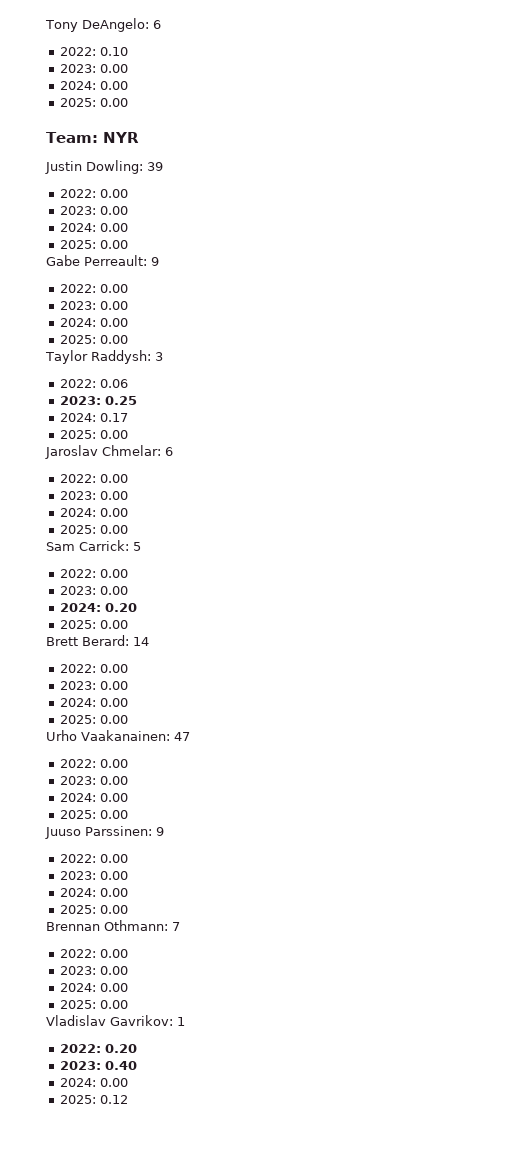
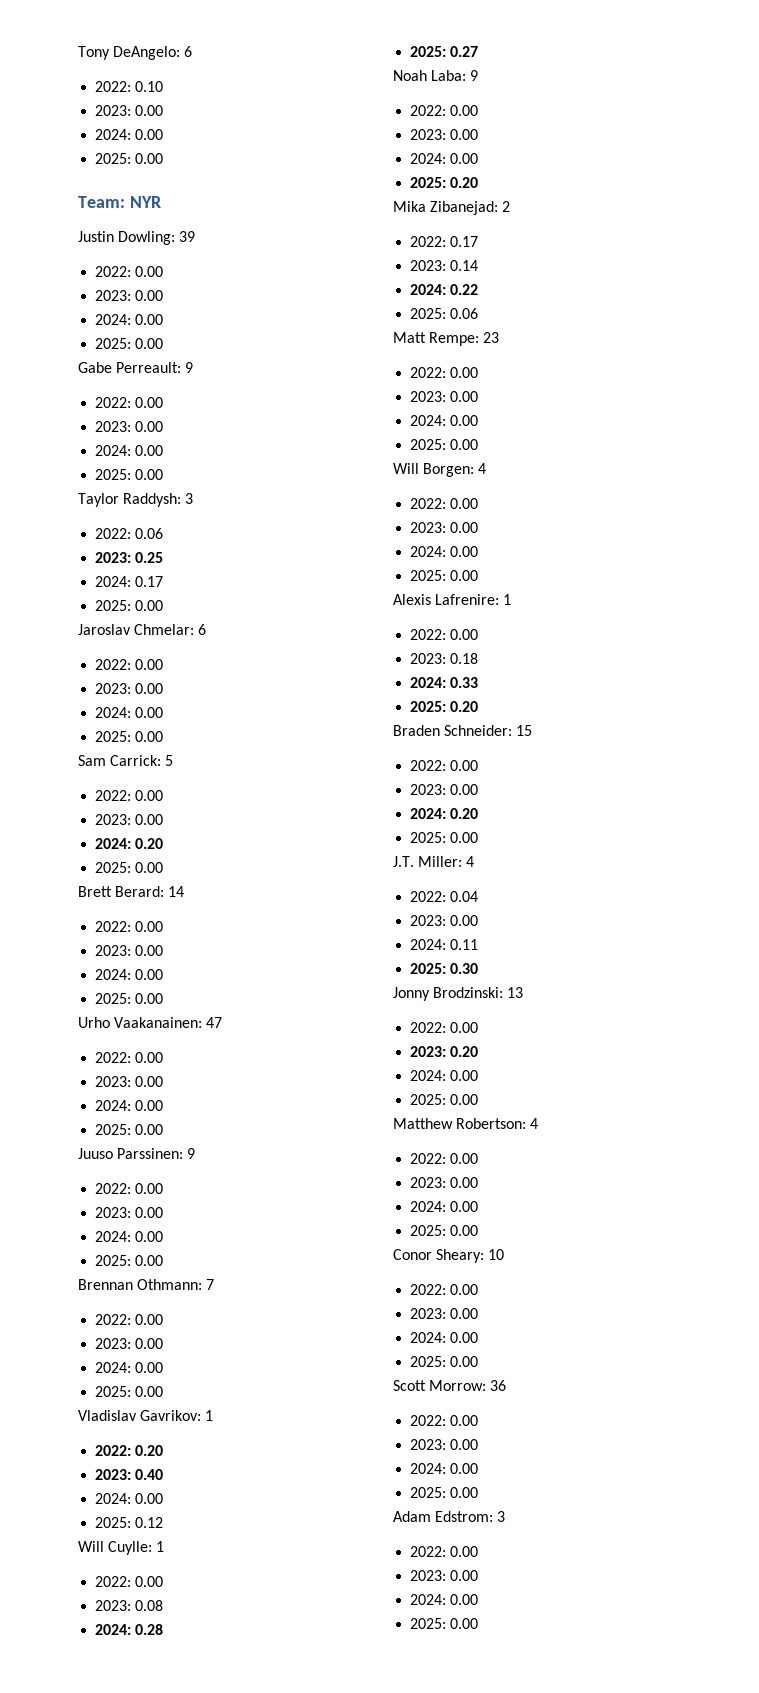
+ Will Cuylle: 1
+ 2022: 0.00
+ 2023: 0.08
+ 2024: 0.28
+ 2025: 0.27
+ Noah Laba: 9
+ 2022: 0.00
+ 2023: 0.00
+ 2024: 0.00
+ 2025: 0.20
+ Mika Zibanejad: 2
+ 2022: 0.17
+ 2023: 0.14
+ 2024: 0.22
+ 2025: 0.06
+ Matt Rempe: 23
+ 2022: 0.00
+ 2023: 0.00
+ 2024: 0.00
+ 2025: 0.00
+ Will Borgen: 4
+ 2022: 0.00
+ 2023: 0.00
+ 2024: 0.00
+ 2025: 0.00
+ Alexis Lafrenire: 1
+ 2022: 0.00
+ 2023: 0.18
+ 2024: 0.33
+ 2025: 0.20
+ Braden Schneider: 15
+ 2022: 0.00
+ 2023: 0.00
+ 2024: 0.20
+ 2025: 0.00
+ J.T. Miller: 4
+ 2022: 0.04
+ 2023: 0.00
+ 2024: 0.11
+ 2025: 0.30
+ Jonny Brodzinski: 13
+ 2022: 0.00
+ 2023: 0.20
+ 2024: 0.00
+ 2025: 0.00
+ Matthew Robertson: 4
+ 2022: 0.00
+ 2023: 0.00
+ 2024: 0.00
+ 2025: 0.00
+ Conor Sheary: 10
+ 2022: 0.00
+ 2023: 0.00
+ 2024: 0.00
+ 2025: 0.00
+ Scott Morrow: 36
+ 2022: 0.00
+ 2023: 0.00
+ 2024: 0.00
+ 2025: 0.00
+ Adam Edstrom: 3
+ 2022: 0.00
+ 2023: 0.00
+ 2024: 0.00
+ 2025: 0.00

